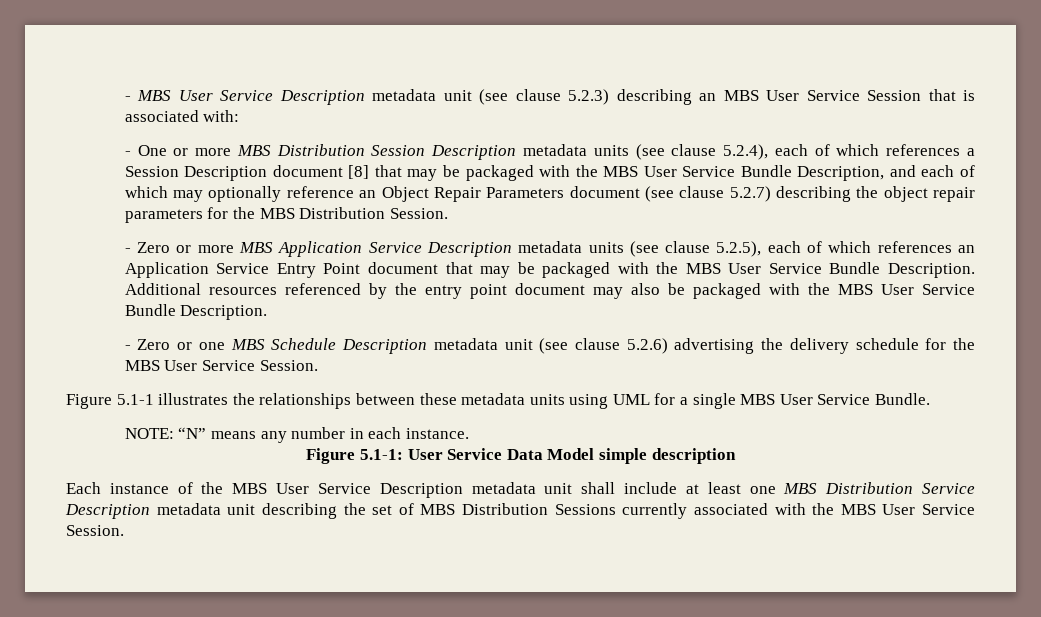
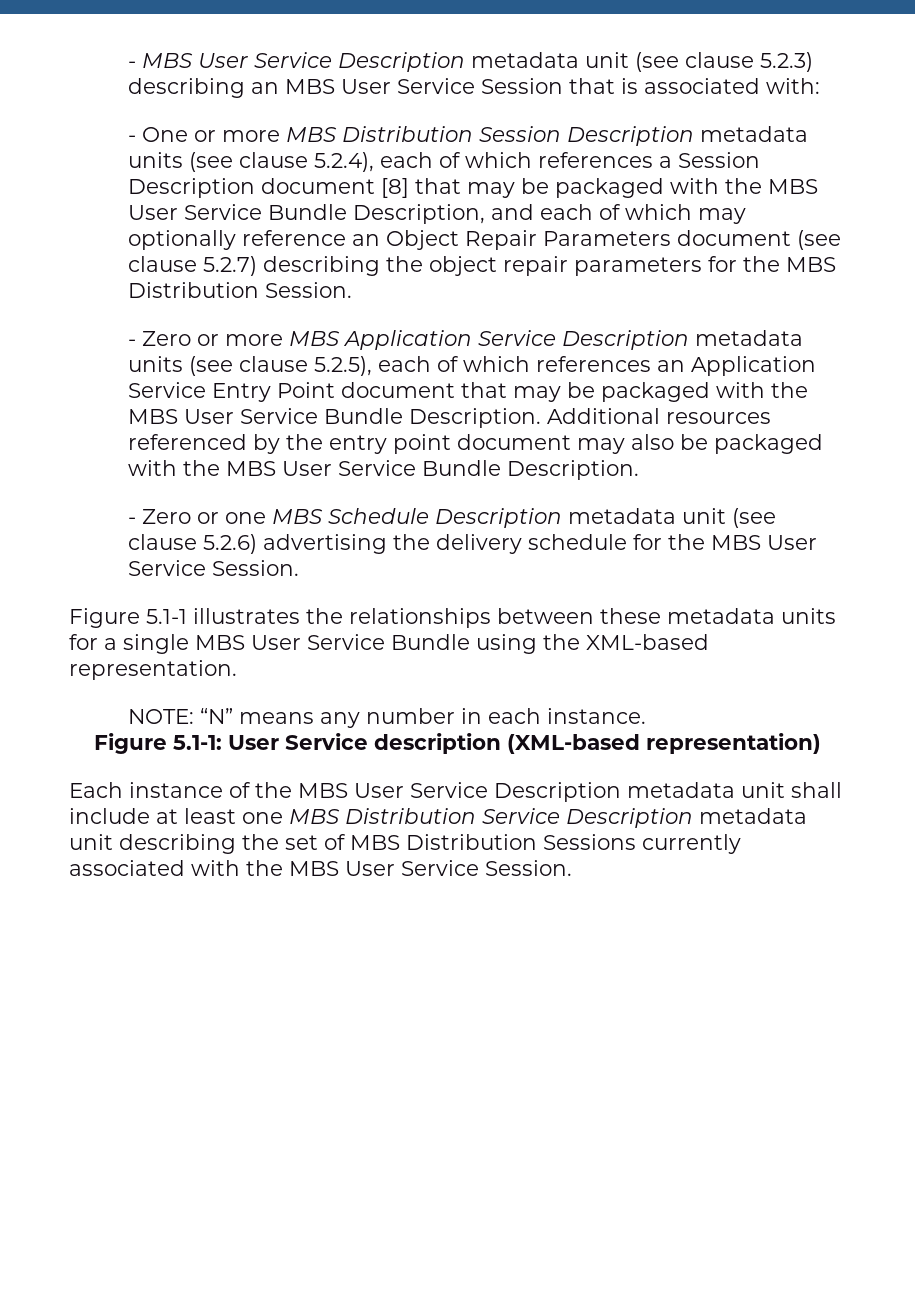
- Figure 5.1-1 illustrates the relationships between these metadata units using UML for a single MBS User Service Bundle.
+ Figure 5.1-1 illustrates the relationships between these metadata units for a single MBS User Service Bundle using the XML-based representation.
- Figure 5.1-1: User Service Data Model simple description
+ Figure 5.1-1: User Service description (XML-based representation)

